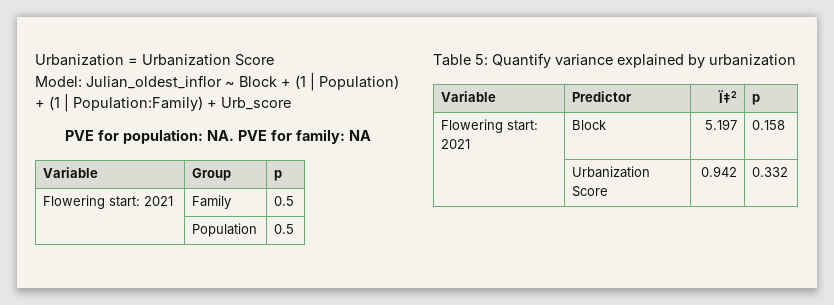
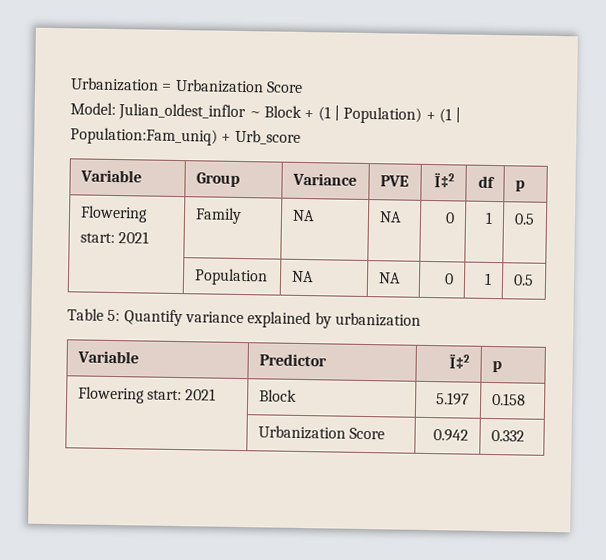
- Model: Julian_oldest_inflor ~ Block + (1 | Population) + (1 | Population:Family) + Urb_score
+ Model: Julian_oldest_inflor ~ Block + (1 | Population) + (1 | Population:Fam_uniq) + Urb_score
- PVE for population: NA. PVE for family: NA
- Variable | Group | p
+ Variable | Group | Variance | PVE | Ï‡2 | df | p
- Flowering start: 2021 | Family | 0.5
- | Population | 0.5
+ Flowering start: 2021 | Family | NA | NA | 0 | 1 | 0.5
+ | Population | NA | NA | 0 | 1 | 0.5

